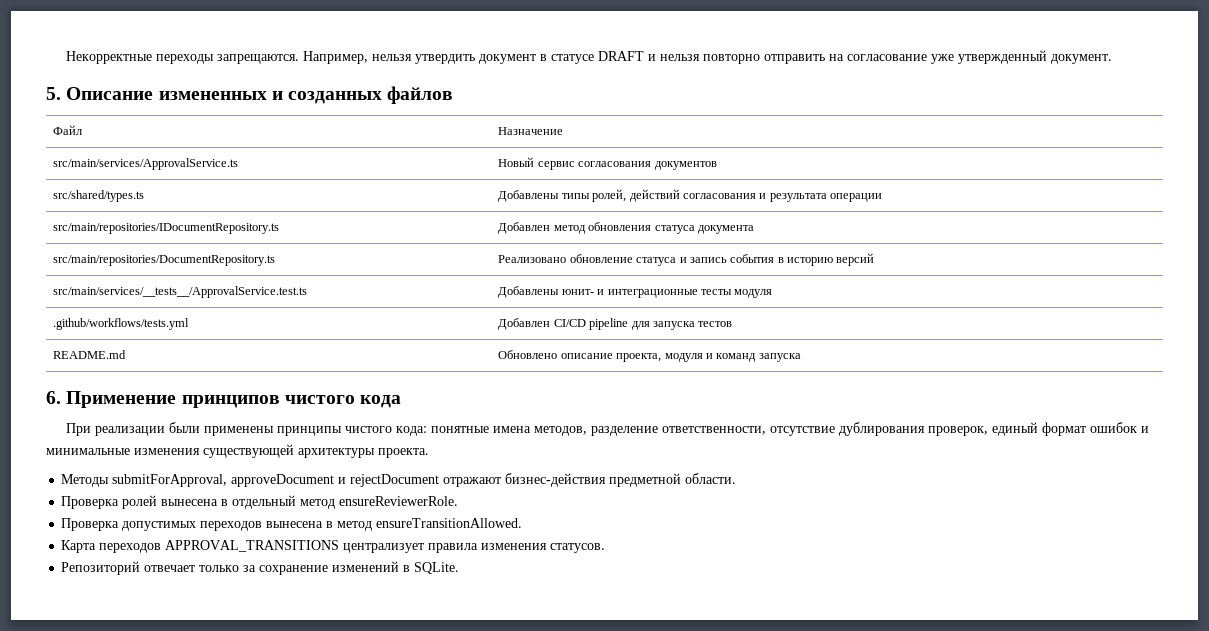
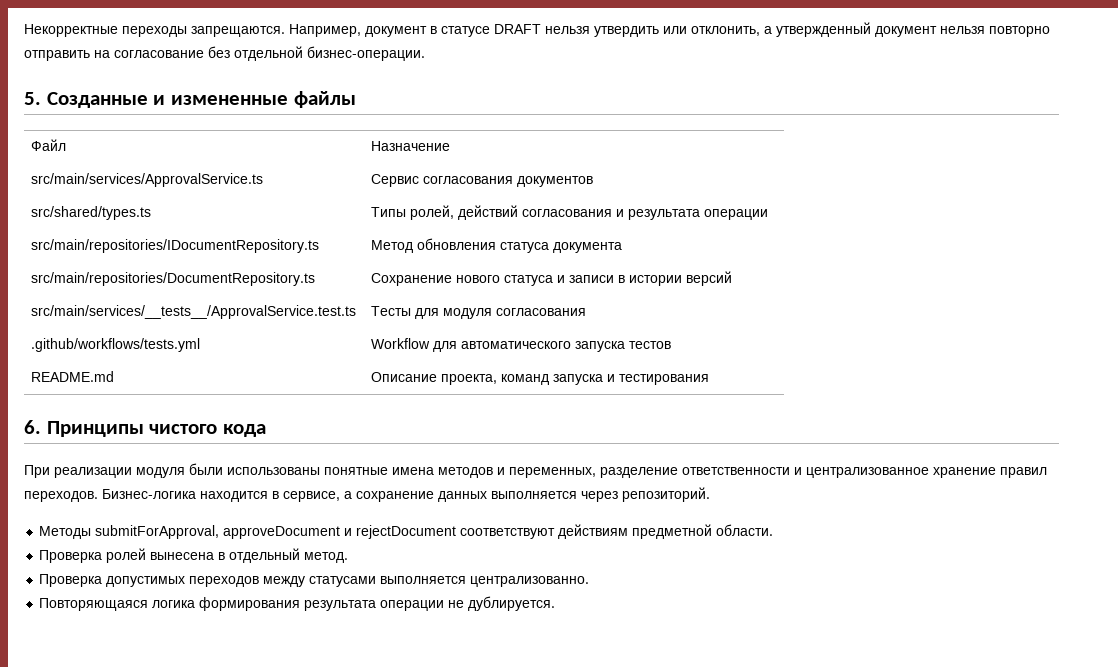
- Например, нельзя утвердить документ в статусе DRAFT и нельзя повторно отправить на согласование уже утвержденный документ.
- 5. Описание измененных и созданных файлов
+ Например, документ в статусе DRAFT нельзя утвердить или отклонить, а утвержденный документ нельзя повторно отправить на согласование без отдельной бизнес-операции.
+ 5. Созданные и измененные файлы
- src/main/services/ApprovalService.ts | Новый сервис согласования документов
+ src/main/services/ApprovalService.ts | Сервис согласования документов
- src/shared/types.ts | Добавлены типы ролей, действий согласования и результата операции
+ src/shared/types.ts | Типы ролей, действий согласования и результата операции
- src/main/repositories/IDocumentRepository.ts | Добавлен метод обновления статуса документа
+ src/main/repositories/IDocumentRepository.ts | Метод обновления статуса документа
- src/main/repositories/DocumentRepository.ts | Реализовано обновление статуса и запись события в историю версий
- src/main/services/__tests__/ApprovalService.test.ts | Добавлены юнит- и интеграционные тесты модуля
+ src/main/repositories/DocumentRepository.ts | Сохранение нового статуса и записи в истории версий
+ src/main/services/__tests__/ApprovalService.test.ts | Тесты для модуля согласования
- .github/workflows/tests.yml | Добавлен CI/CD pipeline для запуска тестов
+ .github/workflows/tests.yml | Workflow для автоматического запуска тестов
- README.md | Обновлено описание проекта, модуля и команд запуска
+ README.md | Описание проекта, команд запуска и тестирования
- 6. Применение принципов чистого кода
+ 6. Принципы чистого кода
- При реализации были применены принципы чистого кода: понятные имена методов, разделение ответственности, отсутствие дублирования проверок, единый формат ошибок и минимальные изменения существующей архитектуры проекта.
+ При реализации модуля были использованы понятные имена методов и переменных, разделение ответственности и централизованное хранение правил переходов. Бизнес-логика находится в сервисе, а сохранение данных выполняется через репозиторий.
- Методы submitForApproval, approveDocument и rejectDocument отражают бизнес-действия предметной области.
+ Методы submitForApproval, approveDocument и rejectDocument соответствуют действиям предметной области.
- Проверка ролей вынесена в отдельный метод ensureReviewerRole.
+ Проверка ролей вынесена в отдельный метод.
- Проверка допустимых переходов вынесена в метод ensureTransitionAllowed.
- Карта переходов APPROVAL_TRANSITIONS централизует правила изменения статусов.
- Репозиторий отвечает только за сохранение изменений в SQLite.
+ Проверка допустимых переходов между статусами выполняется централизованно.
+ Повторяющаяся логика формирования результата операции не дублируется.

